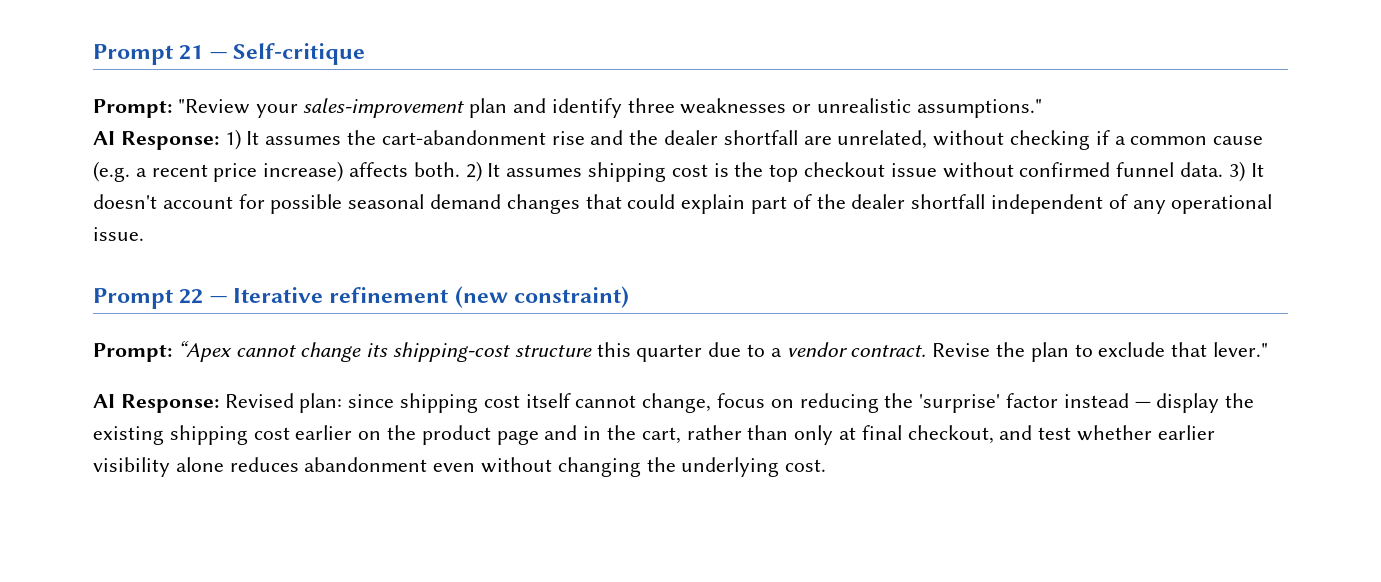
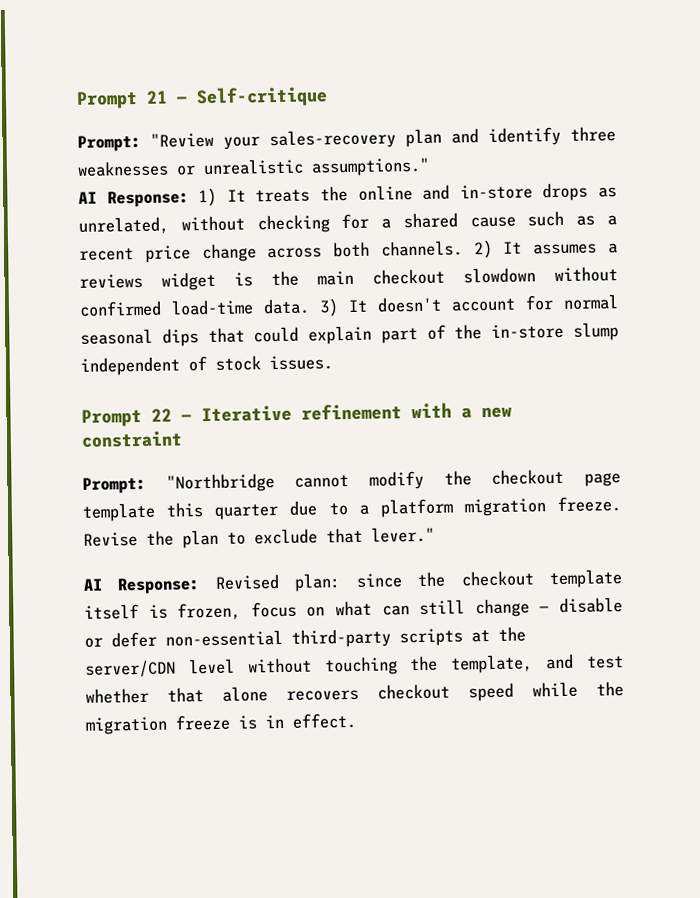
- Prompt: "Review your sales-improvement plan and identify three weaknesses or unrealistic assumptions."
+ Prompt: "Review your sales-recovery plan and identify three weaknesses or unrealistic assumptions."
- AI Response: 1) It assumes the cart-abandonment rise and the dealer shortfall are unrelated, without checking if a common cause (e.g. a recent price increase) affects both. 2) It assumes shipping cost is the top checkout issue without confirmed funnel data.
+ AI Response: 1) It treats the online and in-store drops as unrelated, without checking for a shared cause such as a recent price change across both channels. 2) It assumes a reviews widget is the main checkout slowdown without confirmed load-time data.
- 3) It doesn't account for possible seasonal demand changes that could explain part of the dealer shortfall independent of any operational issue.
+ 3) It doesn't account for normal seasonal dips that could explain part of the in-store slump independent of stock issues.
- Prompt 22 — Iterative refinement (new constraint)
- Prompt: “Apex cannot change its shipping-cost structure this quarter due to a vendor contract.
+ Prompt 22 — Iterative refinement with a new constraint
+ Prompt: "Northbridge cannot modify the checkout page template this quarter due to a platform migration freeze.
- AI Response: Revised plan: since shipping cost itself cannot change, focus on reducing the 'surprise' factor instead — display the existing shipping cost earlier on the product page and in the cart, rather than only at final checkout, and test whether earlier visibility alone reduces abandonment even without changing the underlying cost.
+ AI Response: Revised plan: since the checkout template itself is frozen, focus on what can still change — disable or defer non-essential third-party scripts at the server/CDN level without touching the template, and test whether that alone recovers checkout speed while the migration freeze is in effect.

